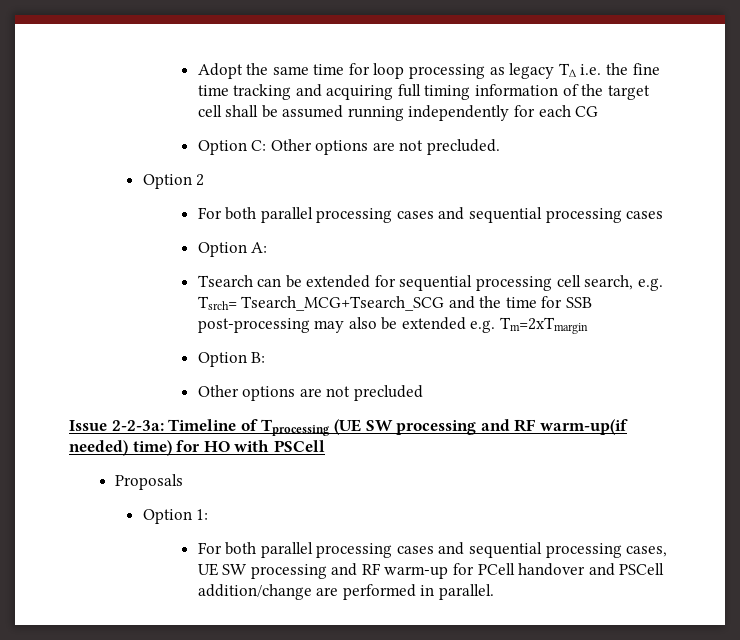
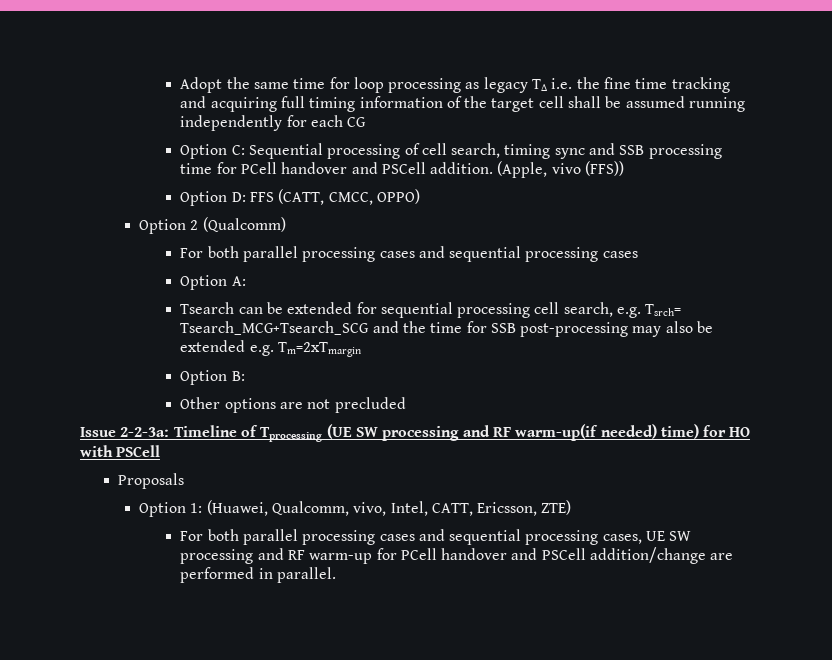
- Option C: Other options are not precluded.
+ Option C: Sequential processing of cell search, timing sync and SSB processing time for PCell handover and PSCell addition. (Apple, vivo (FFS))
+ Option D: FFS (CATT, CMCC, OPPO)
- Option 2
+ Option 2 (Qualcomm)
- Option 1:
+ Option 1: (Huawei, Qualcomm, vivo, Intel, CATT, Ericsson, ZTE)

